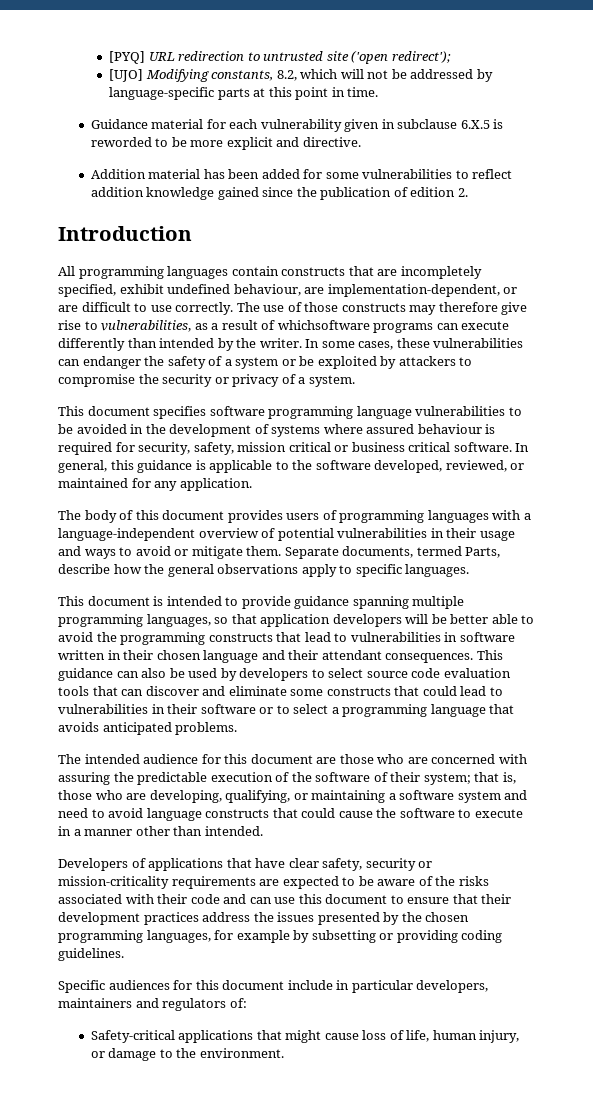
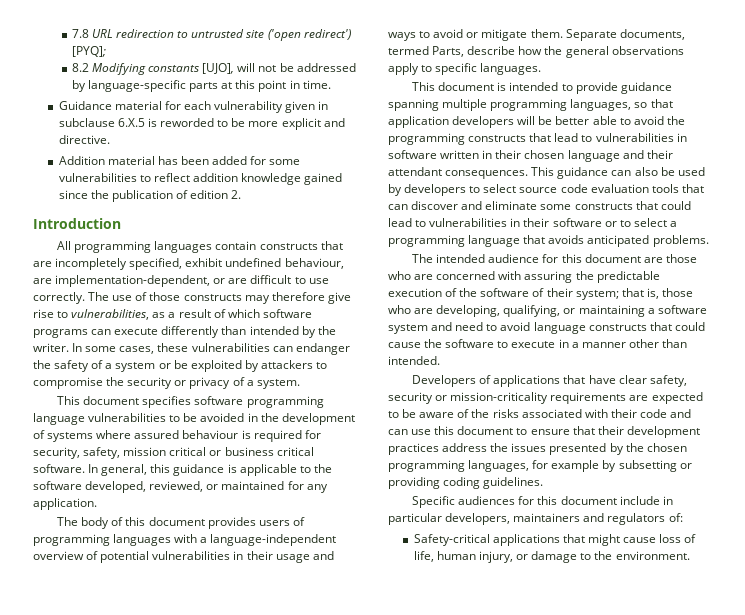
- [PYQ] URL redirection to untrusted site ('open redirect');
- [UJO] Modifying constants, 8.2, which will not be addressed by language-specific parts at this point in time.
+ 7.8 URL redirection to untrusted site ('open redirect') [PYQ];
+ 8.2 Modifying constants [UJO], will not be addressed by language-specific parts at this point in time.
- The use of those constructs may therefore give rise to vulnerabilities, as a result of whichsoftware programs can execute differently than intended by the writer.
+ The use of those constructs may therefore give rise to vulnerabilities, as a result of which software programs can execute differently than intended by the writer.

